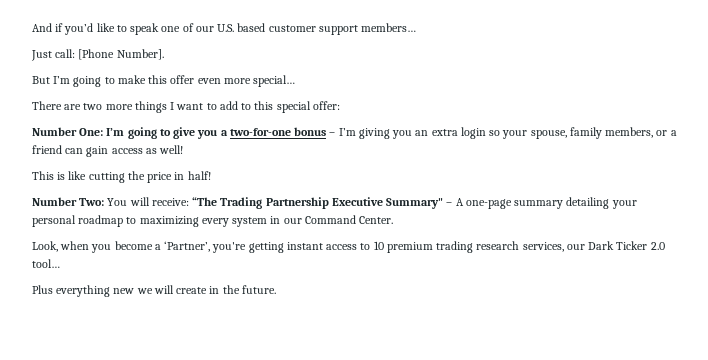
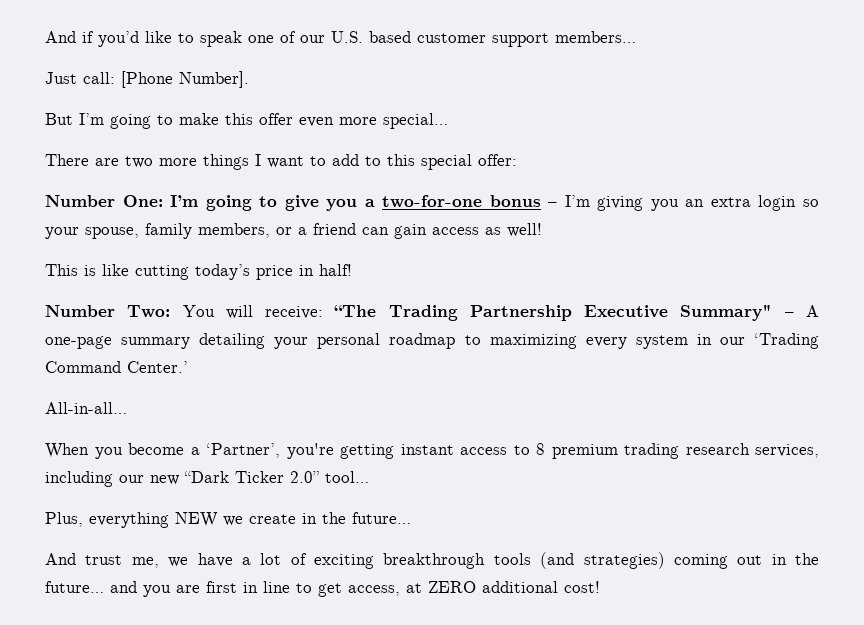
- This is like cutting the price in half!
+ This is like cutting today’s price in half!
- Number Two: You will receive: “The Trading Partnership Executive Summary" – A one-page summary detailing your personal roadmap to maximizing every system in our Command Center.
- Look, when you become a ‘Partner’, you're getting instant access to 10 premium trading research services, our Dark Ticker 2.0 tool…
- Plus everything new we will create in the future.
+ Number Two: You will receive: “The Trading Partnership Executive Summary" – A one-page summary detailing your personal roadmap to maximizing every system in our ‘Trading Command Center.’
+ All-in-all…
+ When you become a ‘Partner’, you're getting instant access to 8 premium trading research services, including our new “Dark Ticker 2.0” tool…
+ Plus, everything NEW we create in the future…
+ And trust me, we have a lot of exciting breakthrough tools (and strategies) coming out in the future… and you are first in line to get access, at ZERO additional cost!

